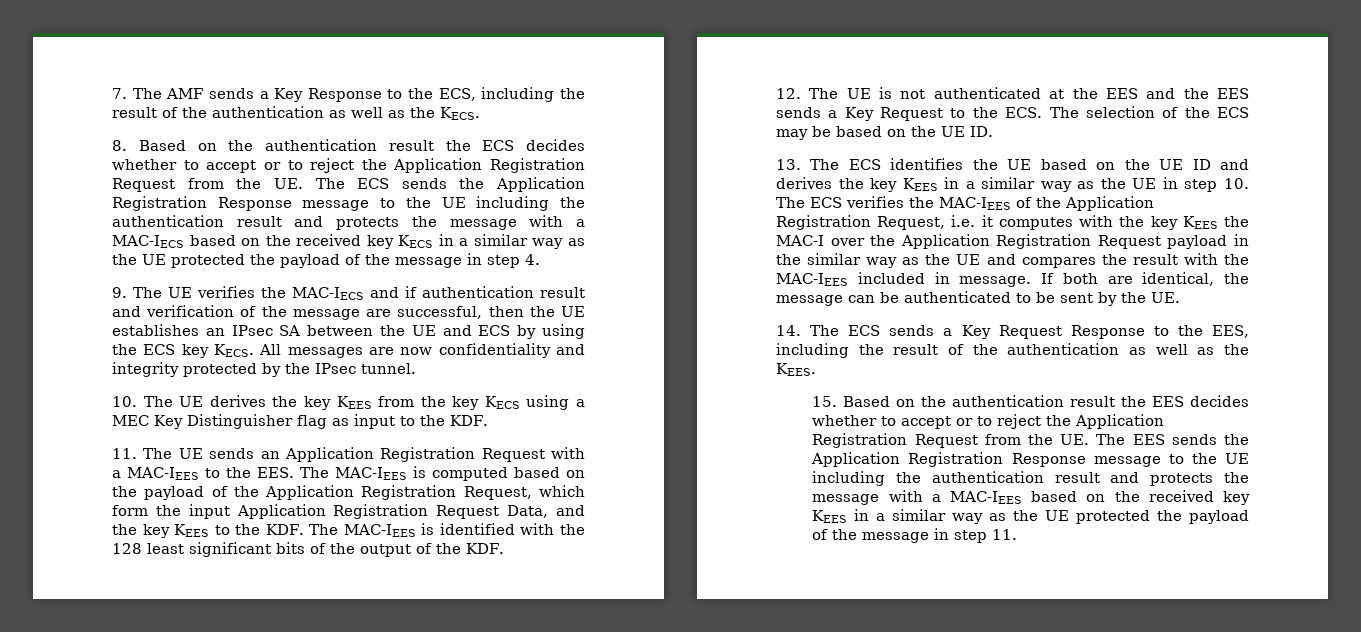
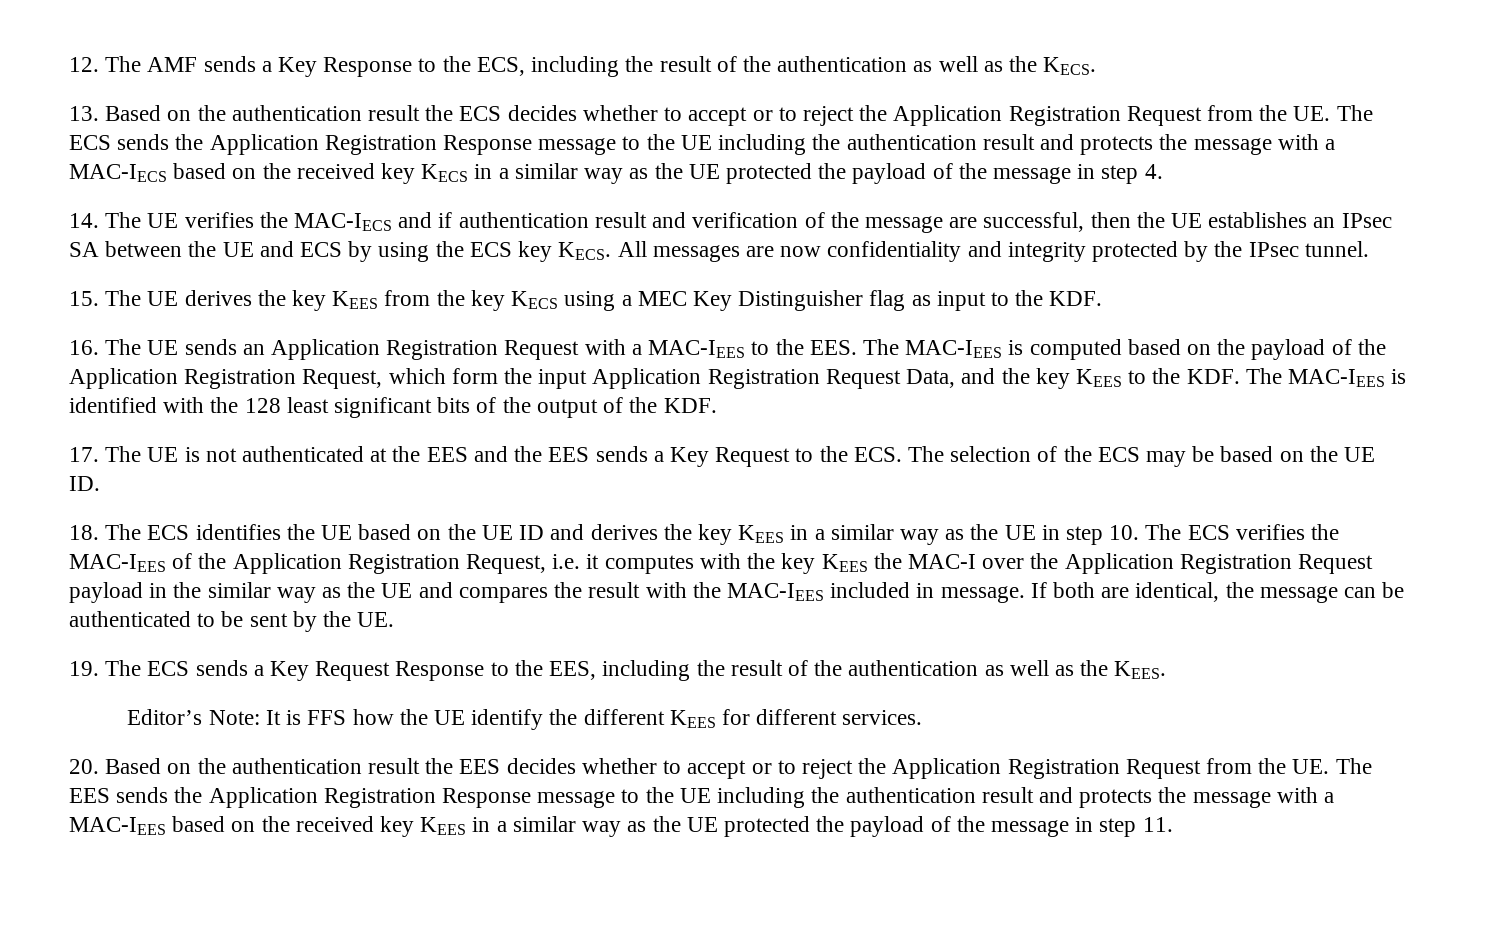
- 7. The AMF sends a Key Response to the ECS, including the result of the authentication as well as the KECS.
+ 12. The AMF sends a Key Response to the ECS, including the result of the authentication as well as the KECS.
- 8. Based on the authentication result the ECS decides whether to accept or to reject the Application Registration Request from the UE. The ECS sends the Application Registration Response message to the UE including the authentication result and protects the message with a MAC-IECS based on the received key KECS in a similar way as the UE protected the payload of the message in step 4.
+ 13. Based on the authentication result the ECS decides whether to accept or to reject the Application Registration Request from the UE. The ECS sends the Application Registration Response message to the UE including the authentication result and protects the message with a MAC-IECS based on the received key KECS in a similar way as the UE protected the payload of the message in step 4.
- 9. The UE verifies the MAC-IECS and if authentication result and verification of the message are successful, then the UE establishes an IPsec SA between the UE and ECS by using the ECS key KECS.
+ 14. The UE verifies the MAC-IECS and if authentication result and verification of the message are successful, then the UE establishes an IPsec SA between the UE and ECS by using the ECS key KECS.
- 10. The UE derives the key KEES from the key KECS using a MEC Key Distinguisher flag as input to the KDF.
+ 15. The UE derives the key KEES from the key KECS using a MEC Key Distinguisher flag as input to the KDF.
- 11. The UE sends an Application Registration Request with a MAC-IEES to the EES. The MAC-IEES is computed based on the payload of the Application Registration Request, which form the input Application Registration Request Data, and the key KEES to the KDF. The MAC-IEES is identified with the 128 least significant bits of the output of the KDF.
+ 16. The UE sends an Application Registration Request with a MAC-IEES to the EES. The MAC-IEES is computed based on the payload of the Application Registration Request, which form the input Application Registration Request Data, and the key KEES to the KDF. The MAC-IEES is identified with the 128 least significant bits of the output of the KDF.
- 12. The UE is not authenticated at the EES and the EES sends a Key Request to the ECS. The selection of the ECS may be based on the UE ID.
+ 17. The UE is not authenticated at the EES and the EES sends a Key Request to the ECS. The selection of the ECS may be based on the UE ID.
- 13. The ECS identifies the UE based on the UE ID and derives the key KEES in a similar way as the UE in step 10. The ECS verifies the MAC-IEES of the Application Registration Request, i.e. it computes with the key KEES the MAC-I over the Application Registration Request payload in the similar way as the UE and compares the result with the MAC-IEES included in message.
+ 18. The ECS identifies the UE based on the UE ID and derives the key KEES in a similar way as the UE in step 10. The ECS verifies the MAC-IEES of the Application Registration Request, i.e. it computes with the key KEES the MAC-I over the Application Registration Request payload in the similar way as the UE and compares the result with the MAC-IEES included in message.
- 14. The ECS sends a Key Request Response to the EES, including the result of the authentication as well as the KEES.
+ 19. The ECS sends a Key Request Response to the EES, including the result of the authentication as well as the KEES.
- 15. Based on the authentication result the EES decides whether to accept or to reject the Application Registration Request from the UE. The EES sends the Application Registration Response message to the UE including the authentication result and protects the message with a MAC-IEES based on the received key KEES in a similar way as the UE protected the payload of the message in step 11.
+ Editor’s Note: It is FFS how the UE identify the different KEES for different services.
+ 20. Based on the authentication result the EES decides whether to accept or to reject the Application Registration Request from the UE. The EES sends the Application Registration Response message to the UE including the authentication result and protects the message with a MAC-IEES based on the received key KEES in a similar way as the UE protected the payload of the message in step 11.

